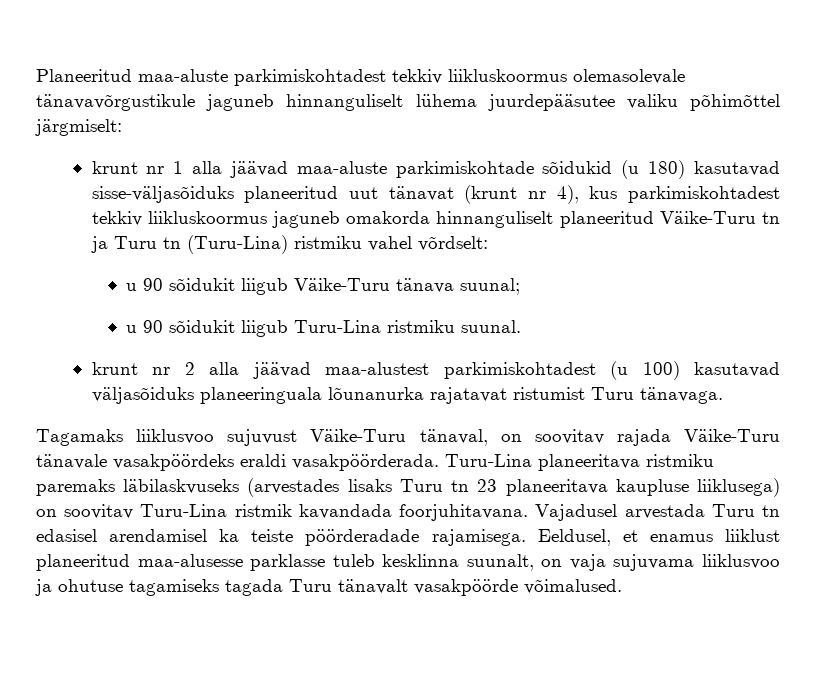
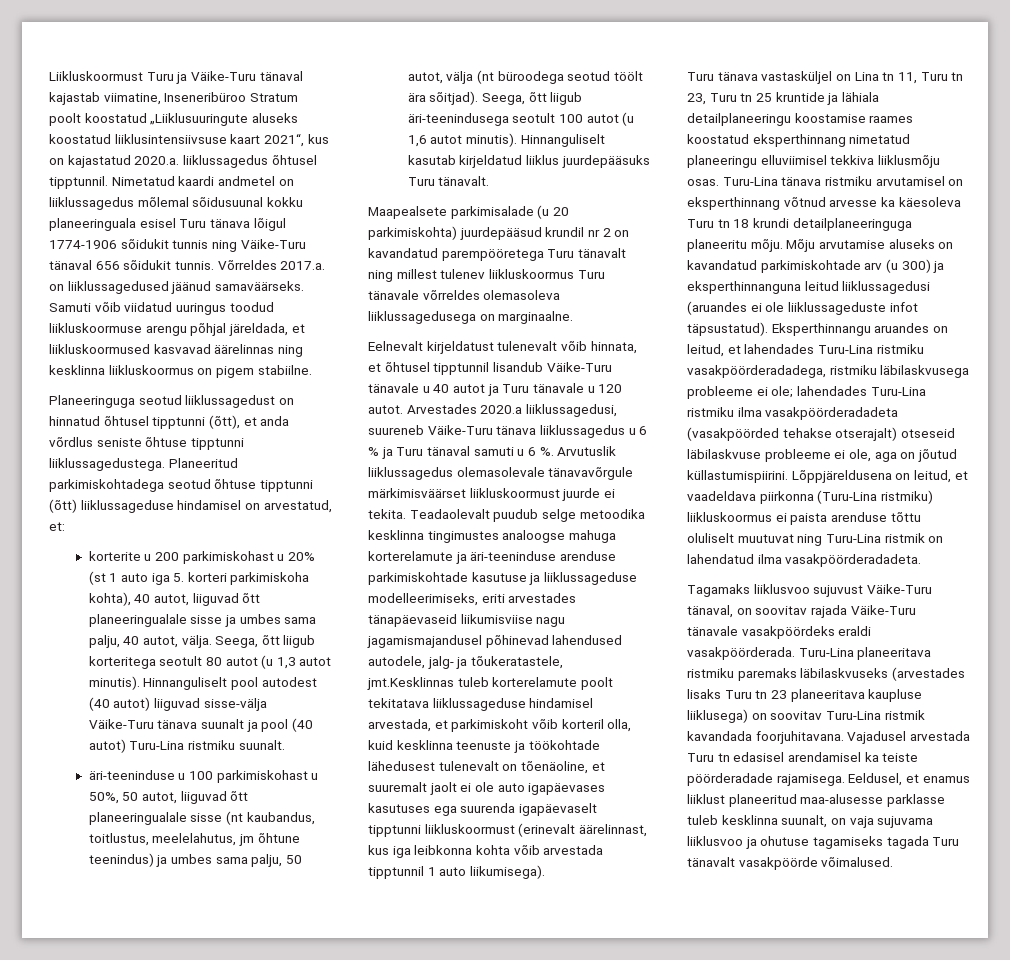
- Planeeritud maa-aluste parkimiskohtadest tekkiv liikluskoormus olemasolevale tänavavõrgustikule jaguneb hinnanguliselt lühema juurdepääsutee valiku põhimõttel järgmiselt:
- krunt nr 1 alla jäävad maa-aluste parkimiskohtade sõidukid (u 180) kasutavad sisse-väljasõiduks planeeritud uut tänavat (krunt nr 4), kus parkimiskohtadest tekkiv liikluskoormus jaguneb omakorda hinnanguliselt planeeritud Väike-Turu tn ja Turu tn (Turu-Lina) ristmiku vahel võrdselt:
- u 90 sõidukit liigub Väike-Turu tänava suunal;
- u 90 sõidukit liigub Turu-Lina ristmiku suunal.
- krunt nr 2 alla jäävad maa-alustest parkimiskohtadest (u 100) kasutavad väljasõiduks planeeringuala lõunanurka rajatavat ristumist Turu tänavaga.
+ Liikluskoormust Turu ja Väike-Turu tänaval kajastab viimatine, Inseneribüroo Stratum poolt koostatud „Liiklusuuringute aluseks koostatud liiklusintensiivsuse kaart 2021“, kus on kajastatud 2020.a. liiklussagedus õhtusel tipptunnil. Nimetatud kaardi andmetel on liiklussagedus mõlemal sõidusuunal kokku planeeringuala esisel Turu tänava lõigul 1774-1906 sõidukit tunnis ning Väike-Turu tänaval 656 sõidukit tunnis. Võrreldes 2017.a. on liiklussagedused jäänud samaväärseks. Samuti võib viidatud uuringus toodud liikluskoormuse arengu põhjal järeldada, et liikluskoormused kasvavad äärelinnas ning kesklinna liikluskoormus on pigem stabiilne.
+ Planeeringuga seotud liiklussagedust on hinnatud õhtusel tipptunni (õtt), et anda võrdlus seniste õhtuse tipptunni liiklussagedustega. Planeeritud parkimiskohtadega seotud õhtuse tipptunni (õtt) liiklussageduse hindamisel on arvestatud, et:
+ korterite u 200 parkimiskohast u 20% (st 1 auto iga 5. korteri parkimiskoha kohta), 40 autot, liiguvad õtt planeeringualale sisse ja umbes sama palju, 40 autot, välja. Seega, õtt liigub korteritega seotult 80 autot (u 1,3 autot minutis). Hinnanguliselt pool autodest (40 autot) liiguvad sisse-välja Väike-Turu tänava suunalt ja pool (40 autot) Turu-Lina ristmiku suunalt.
+ äri-teeninduse u 100 parkimiskohast u 50%, 50 autot, liiguvad õtt planeeringualale sisse (nt kaubandus, toitlustus, meelelahutus, jm õhtune teenindus) ja umbes sama palju, 50 autot, välja (nt büroodega seotud töölt ära sõitjad). Seega, õtt liigub äri-teenindusega seotult 100 autot (u 1,6 autot minutis). Hinnanguliselt kasutab kirjeldatud liiklus juurdepääsuks Turu tänavalt.
+ Maapealsete parkimisalade (u 20 parkimiskohta) juurdepääsud krundil nr 2 on kavandatud parempööretega Turu tänavalt ning millest tulenev liikluskoormus Turu tänavale võrreldes olemasoleva liiklussagedusega on marginaalne.
+ Eelnevalt kirjeldatust tulenevalt võib hinnata, et õhtusel tipptunnil lisandub Väike-Turu tänavale u 40 autot ja Turu tänavale u 120 autot. Arvestades 2020.a liiklussagedusi, suureneb Väike-Turu tänava liiklussagedus u 6 % ja Turu tänaval samuti u 6 %. Arvutuslik liiklussagedus olemasolevale tänavavõrgule märkimisväärset liikluskoormust juurde ei tekita. Teadaolevalt puudub selge metoodika kesklinna tingimustes analoogse mahuga korterelamute ja äri-teeninduse arenduse parkimiskohtade kasutuse ja liiklussageduse modelleerimiseks, eriti arvestades tänapäevaseid liikumisviise nagu jagamismajandusel põhinevad lahendused autodele, jalg- ja tõukeratastele, jmt.Kesklinnas tuleb korterelamute poolt tekitatava liiklussageduse hindamisel arvestada, et parkimiskoht võib korteril olla, kuid kesklinna teenuste ja töökohtade lähedusest tulenevalt on tõenäoline, et suuremalt jaolt ei ole auto igapäevases kasutuses ega suurenda igapäevaselt tipptunni liikluskoormust (erinevalt äärelinnast, kus iga leibkonna kohta võib arvestada tipptunnil 1 auto liikumisega).
+ Turu tänava vastasküljel on Lina tn 11, Turu tn 23, Turu tn 25 kruntide ja lähiala detailplaneeringu koostamise raames koostatud eksperthinnang nimetatud planeeringu elluviimisel tekkiva liiklusmõju osas. Turu-Lina tänava ristmiku arvutamisel on eksperthinnang võtnud arvesse ka käesoleva Turu tn 18 krundi detailplaneeringuga planeeritu mõju. Mõju arvutamise aluseks on kavandatud parkimiskohtade arv (u 300) ja eksperthinnanguna leitud liiklussagedusi (aruandes ei ole liiklussageduste infot täpsustatud). Eksperthinnangu aruandes on leitud, et lahendades Turu-Lina ristmiku vasakpöörderadadega, ristmiku läbilaskvusega probleeme ei ole; lahendades Turu-Lina ristmiku ilma vasakpöörderadadeta (vasakpöörded tehakse otserajalt) otseseid läbilaskvuse probleeme ei ole, aga on jõutud küllastumispiirini. Lõppjäreldusena on leitud, et vaadeldava piirkonna (Turu-Lina ristmiku) liikluskoormus ei paista arenduse tõttu oluliselt muutuvat ning Turu-Lina ristmik on lahendatud ilma vasakpöörderadadeta.

